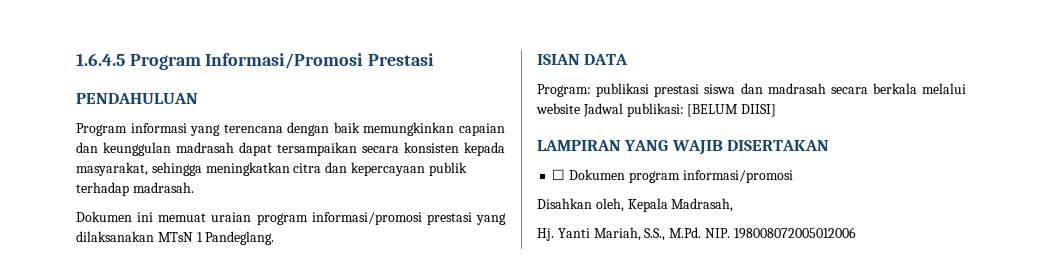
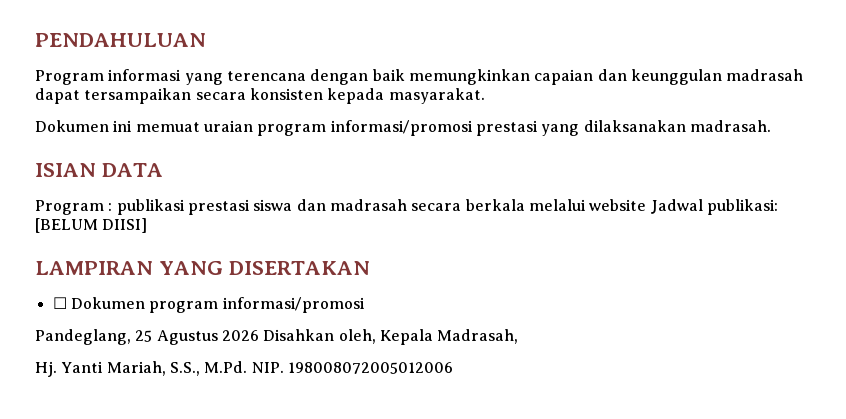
- 1.6.4.5 Program Informasi/Promosi Prestasi
- Program informasi yang terencana dengan baik memungkinkan capaian dan keunggulan madrasah dapat tersampaikan secara konsisten kepada masyarakat, sehingga meningkatkan citra dan kepercayaan publik terhadap madrasah.
+ Program informasi yang terencana dengan baik memungkinkan capaian dan keunggulan madrasah dapat tersampaikan secara konsisten kepada masyarakat.
- Dokumen ini memuat uraian program informasi/promosi prestasi yang dilaksanakan MTsN 1 Pandeglang.
+ Dokumen ini memuat uraian program informasi/promosi prestasi yang dilaksanakan madrasah.
- Program: publikasi prestasi siswa dan madrasah secara berkala melalui website Jadwal publikasi: [BELUM DIISI]
+ Program : publikasi prestasi siswa dan madrasah secara berkala melalui website Jadwal publikasi: [BELUM DIISI]
- LAMPIRAN YANG WAJIB DISERTAKAN
+ LAMPIRAN YANG DISERTAKAN
- Disahkan oleh, Kepala Madrasah,
+ Pandeglang, 25 Agustus 2026 Disahkan oleh, Kepala Madrasah,

